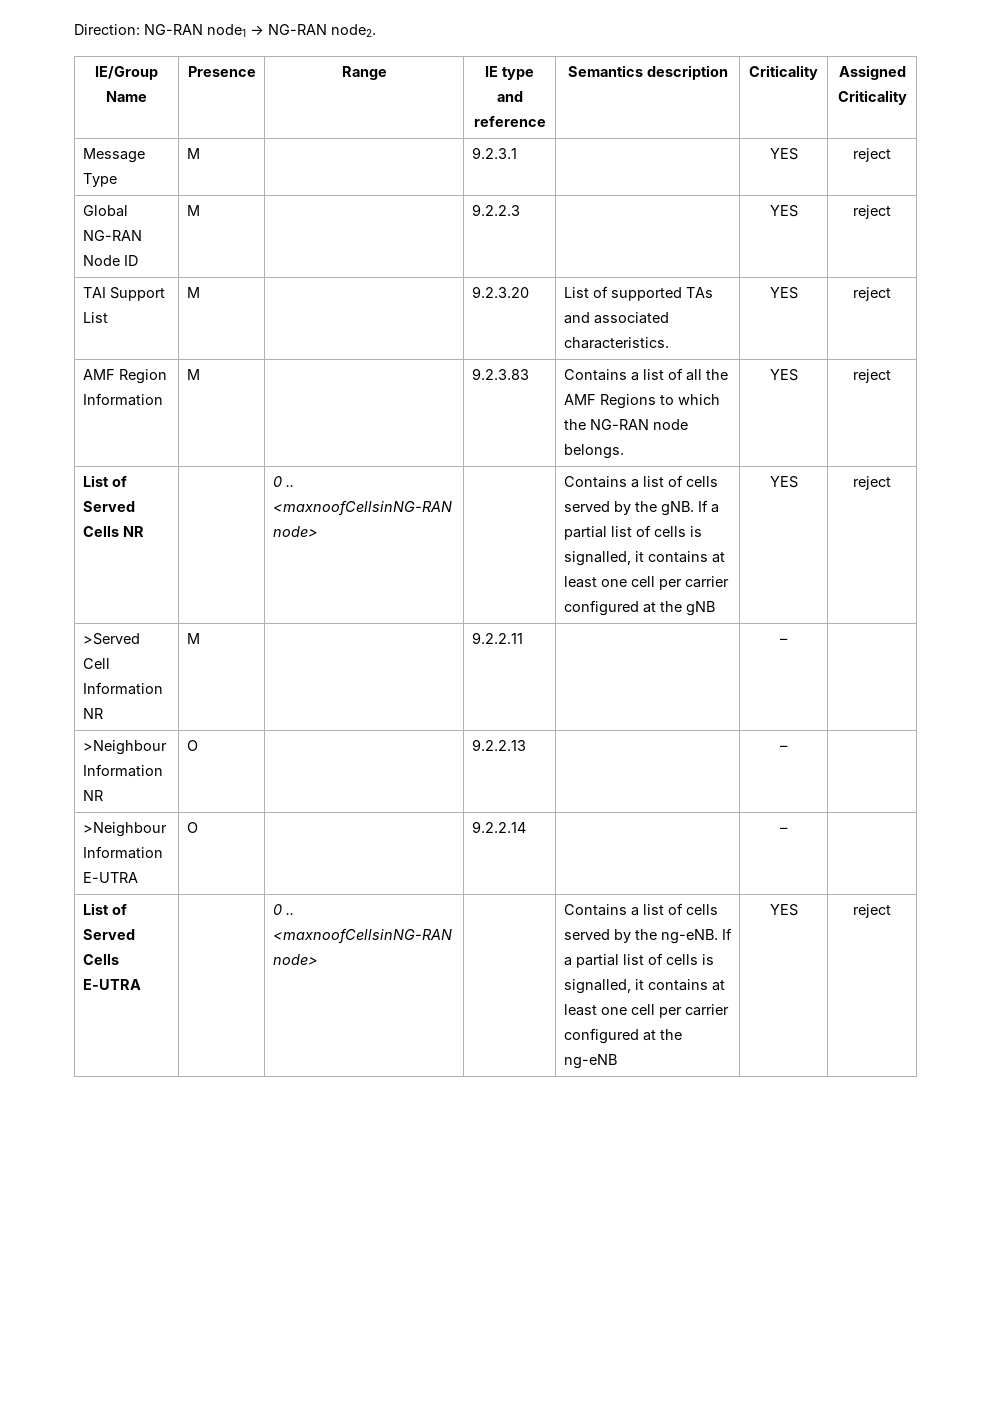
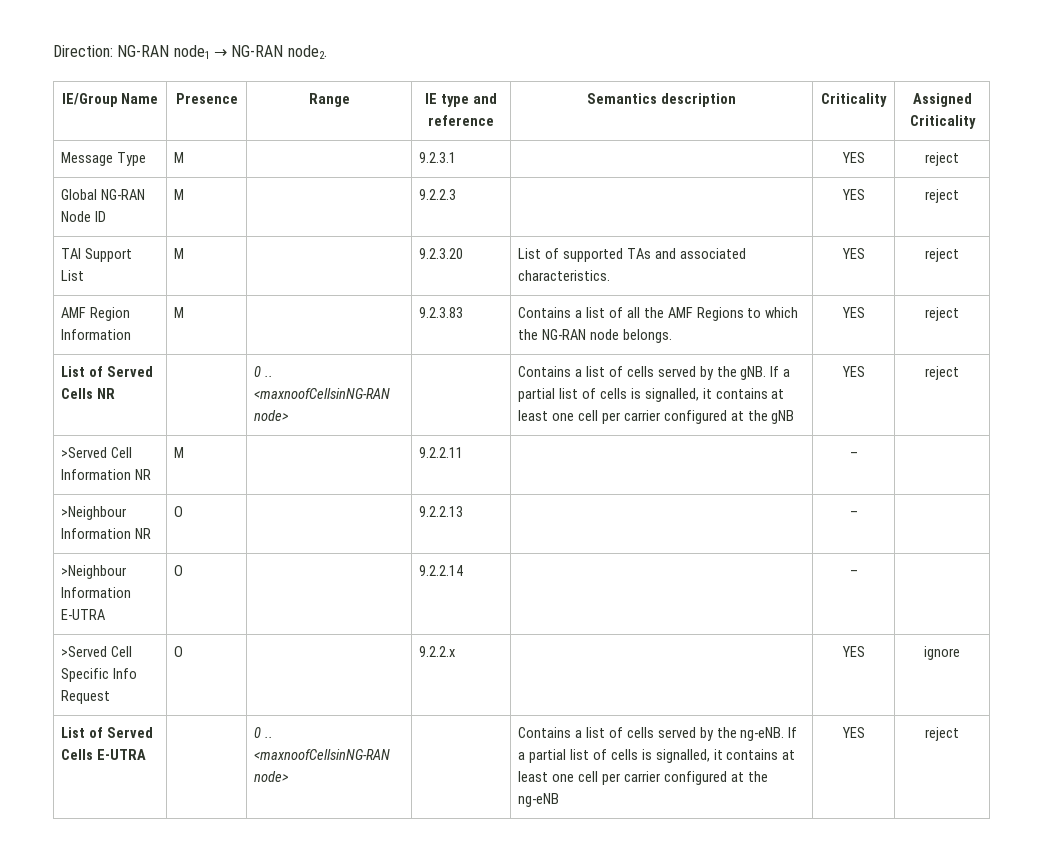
+ >Served Cell Specific Info Request | O | | 9.2.2.x | | YES | ignore

